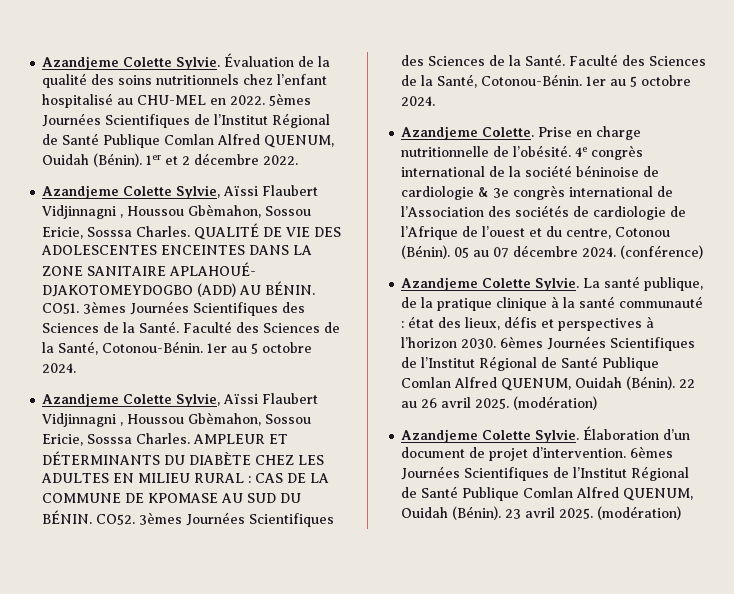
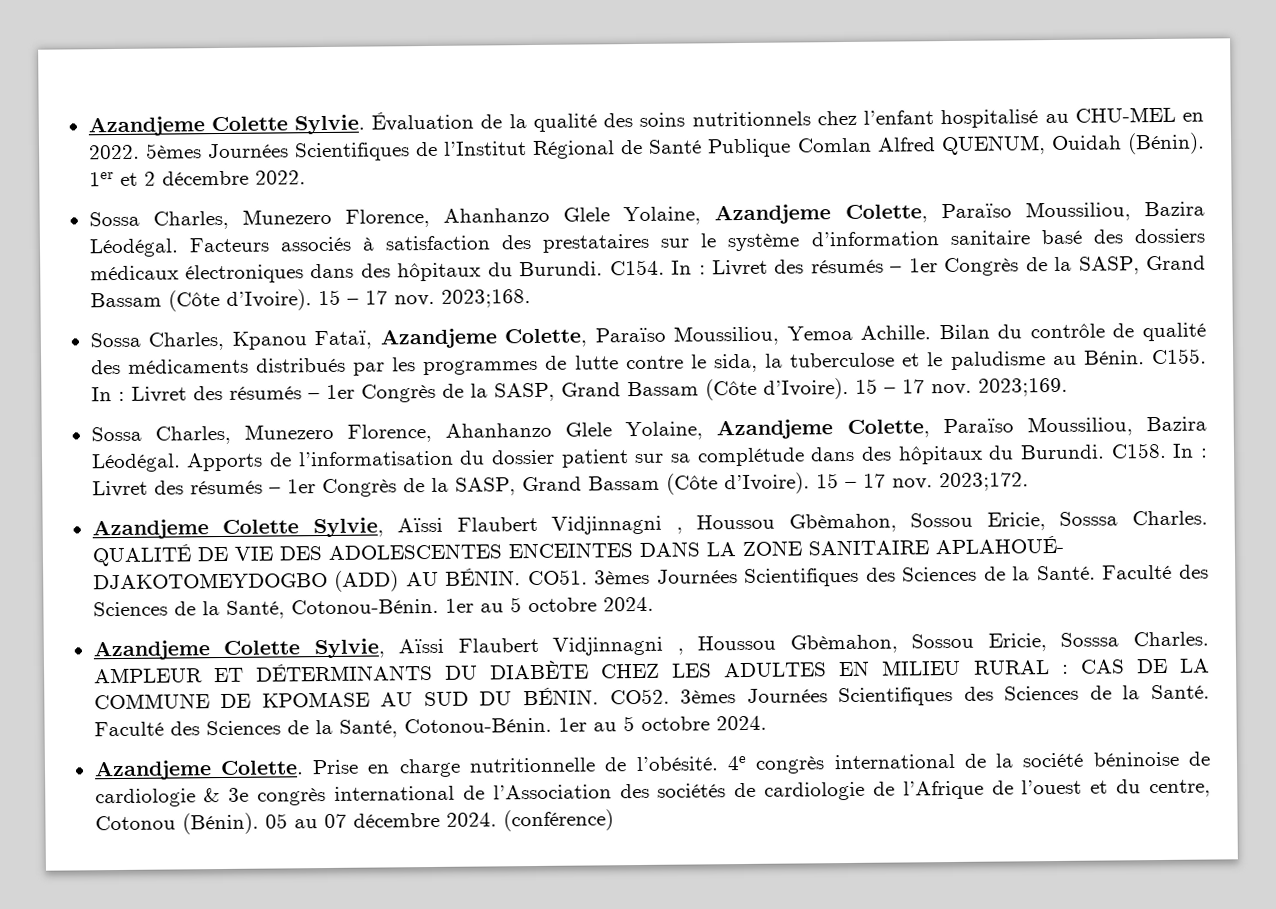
+ Sossa Charles, Munezero Florence, Ahanhanzo Glele Yolaine, Azandjeme Colette, Paraïso Moussiliou, Bazira Léodégal. Facteurs associés à satisfaction des prestataires sur le système d’information sanitaire basé des dossiers médicaux électroniques dans des hôpitaux du Burundi. C154. In : Livret des résumés – 1er Congrès de la SASP, Grand Bassam (Côte d’Ivoire). 15 – 17 nov. 2023;168.
+ Sossa Charles, Kpanou Fataï, Azandjeme Colette, Paraïso Moussiliou, Yemoa Achille. Bilan du contrôle de qualité des médicaments distribués par les programmes de lutte contre le sida, la tuberculose et le paludisme au Bénin. C155. In : Livret des résumés – 1er Congrès de la SASP, Grand Bassam (Côte d’Ivoire). 15 – 17 nov. 2023;169.
+ Sossa Charles, Munezero Florence, Ahanhanzo Glele Yolaine, Azandjeme Colette, Paraïso Moussiliou, Bazira Léodégal. Apports de l’informatisation du dossier patient sur sa complétude dans des hôpitaux du Burundi. C158. In : Livret des résumés – 1er Congrès de la SASP, Grand Bassam (Côte d’Ivoire). 15 – 17 nov. 2023;172.
- Azandjeme Colette Sylvie. La santé publique, de la pratique clinique à la santé communauté : état des lieux, défis et perspectives à l’horizon 2030. 6èmes Journées Scientifiques de l’Institut Régional de Santé Publique Comlan Alfred QUENUM, Ouidah (Bénin). 22 au 26 avril 2025. (modération)
- Azandjeme Colette Sylvie. Élaboration d’un document de projet d’intervention. 6èmes Journées Scientifiques de l’Institut Régional de Santé Publique Comlan Alfred QUENUM, Ouidah (Bénin). 23 avril 2025. (modération)

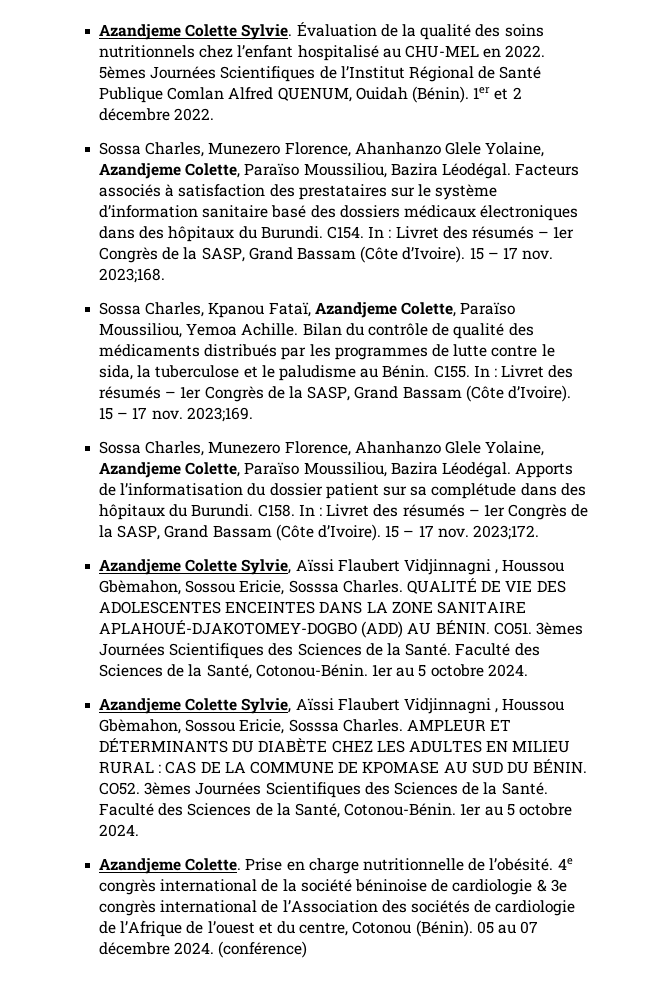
- QUALITÉ DE VIE DES ADOLESCENTES ENCEINTES DANS LA ZONE SANITAIRE APLAHOUÉ- DJAKOTOMEYDOGBO (ADD) AU BÉNIN.
+ QUALITÉ DE VIE DES ADOLESCENTES ENCEINTES DANS LA ZONE SANITAIRE APLAHOUÉ-DJAKOTOMEY-DOGBO (ADD) AU BÉNIN.

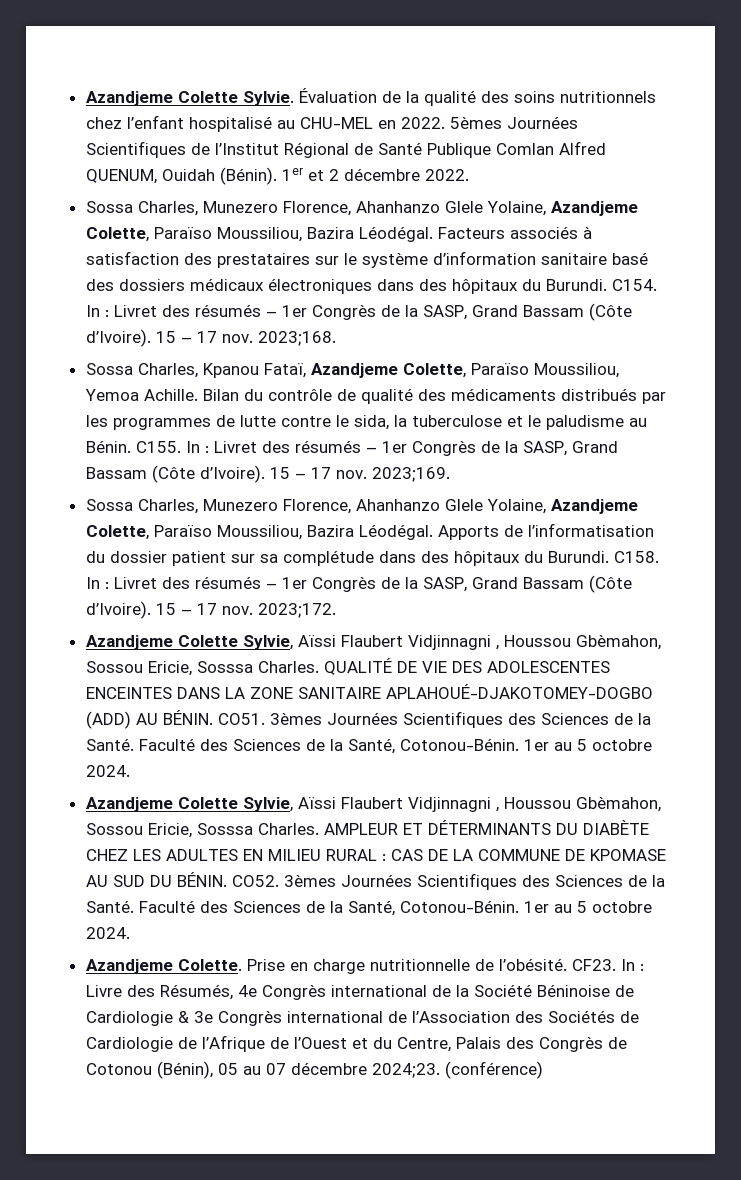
- 4e congrès international de la société béninoise de cardiologie & 3e congrès international de l’Association des sociétés de cardiologie de l’Afrique de l’ouest et du centre, Cotonou (Bénin). 05 au 07 décembre 2024.
+ CF23. In : Livre des Résumés, 4e Congrès international de la Société Béninoise de Cardiologie & 3e Congrès international de l’Association des Sociétés de Cardiologie de l’Afrique de l’Ouest et du Centre, Palais des Congrès de Cotonou (Bénin), 05 au 07 décembre 2024;23.

